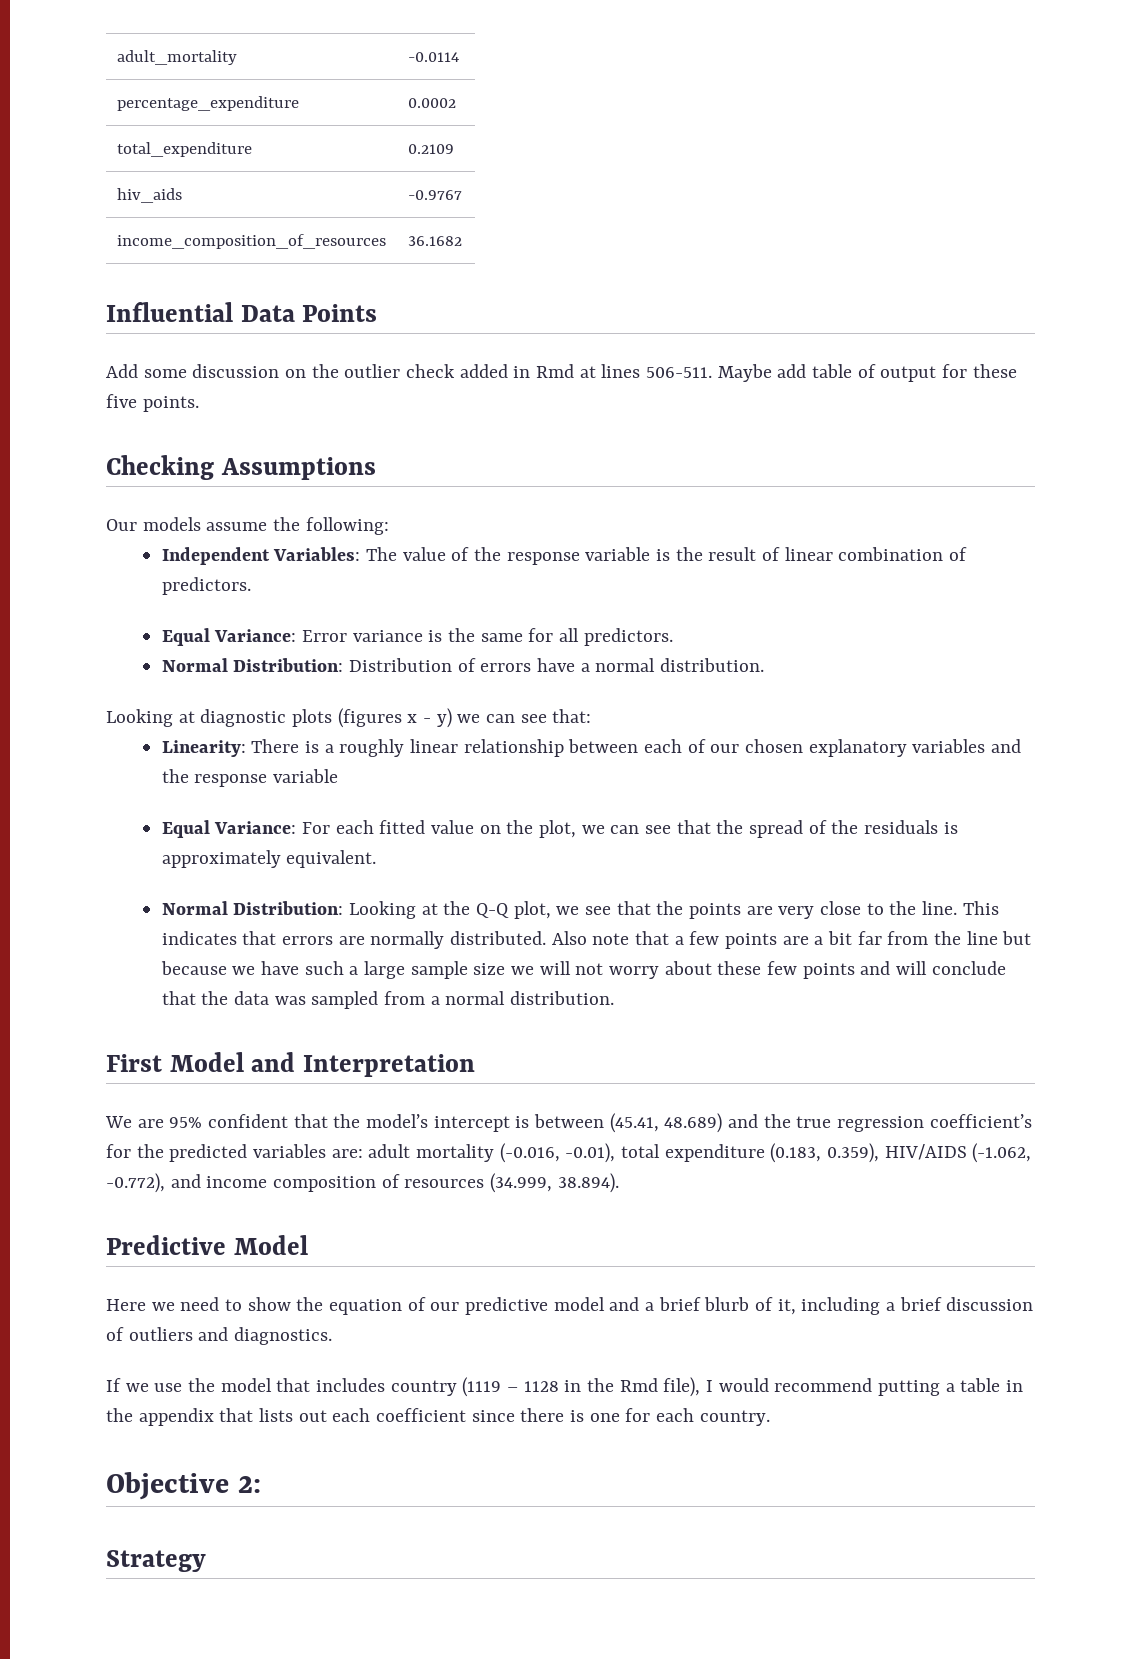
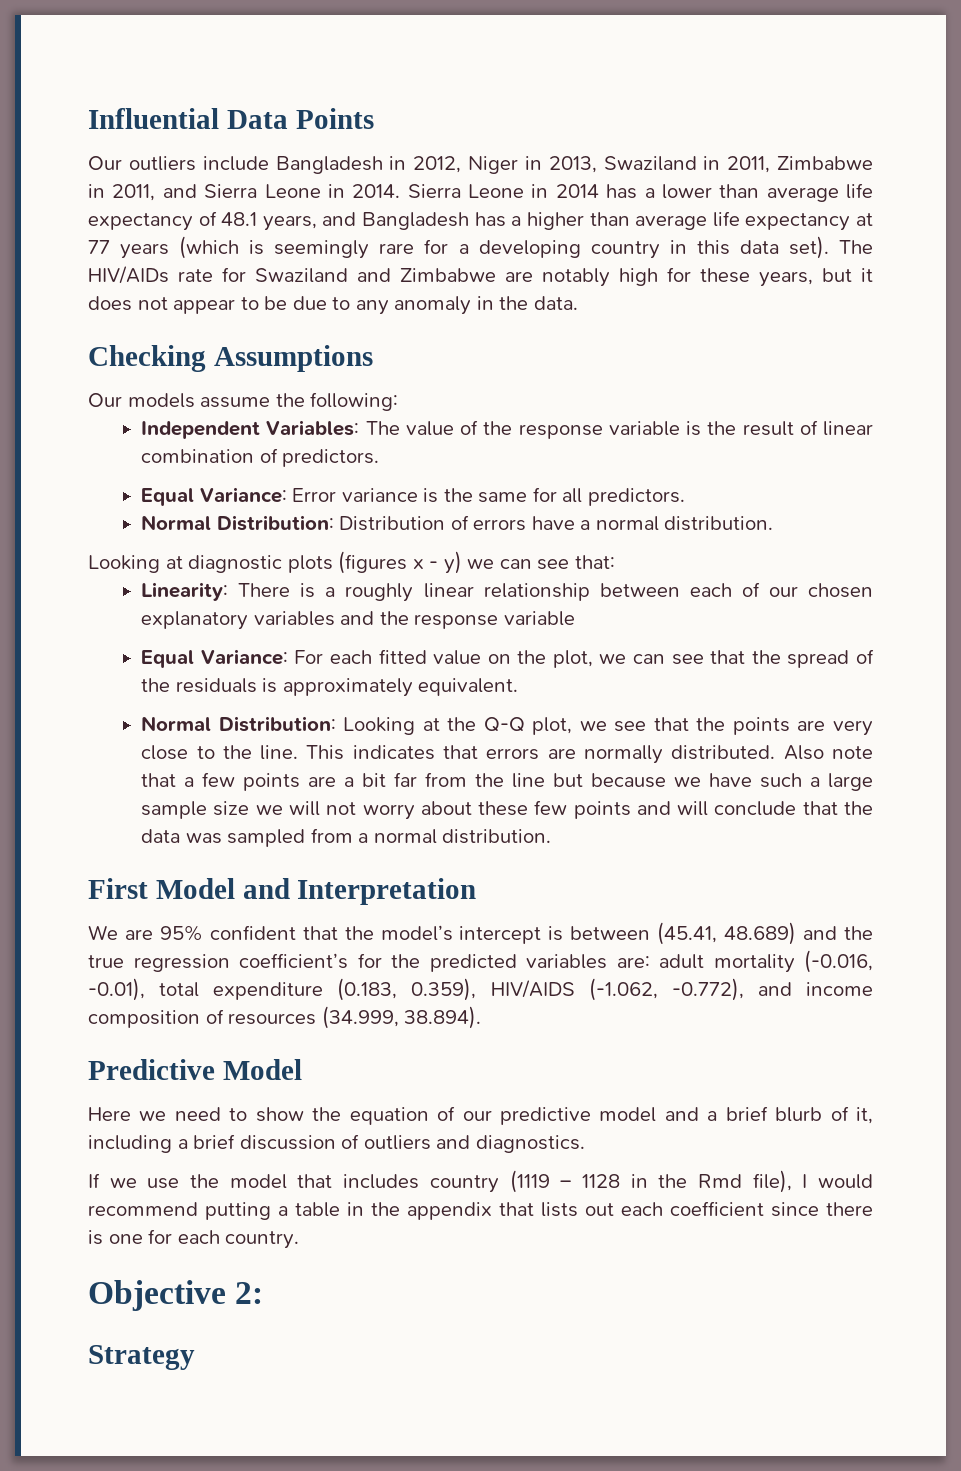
- adult_mortality | -0.0114
- percentage_expenditure | 0.0002
- total_expenditure | 0.2109
- hiv_aids | -0.9767
- income_composition_of_resources | 36.1682
  Influential Data Points
- Add some discussion on the outlier check added in Rmd at lines 506-511. Maybe add table of output for these five points.
+ Our outliers include Bangladesh in 2012, Niger in 2013, Swaziland in 2011, Zimbabwe in 2011, and Sierra Leone in 2014. Sierra Leone in 2014 has a lower than average life expectancy of 48.1 years, and Bangladesh has a higher than average life expectancy at 77 years (which is seemingly rare for a developing country in this data set). The HIV/AIDs rate for Swaziland and Zimbabwe are notably high for these years, but it does not appear to be due to any anomaly in the data.

